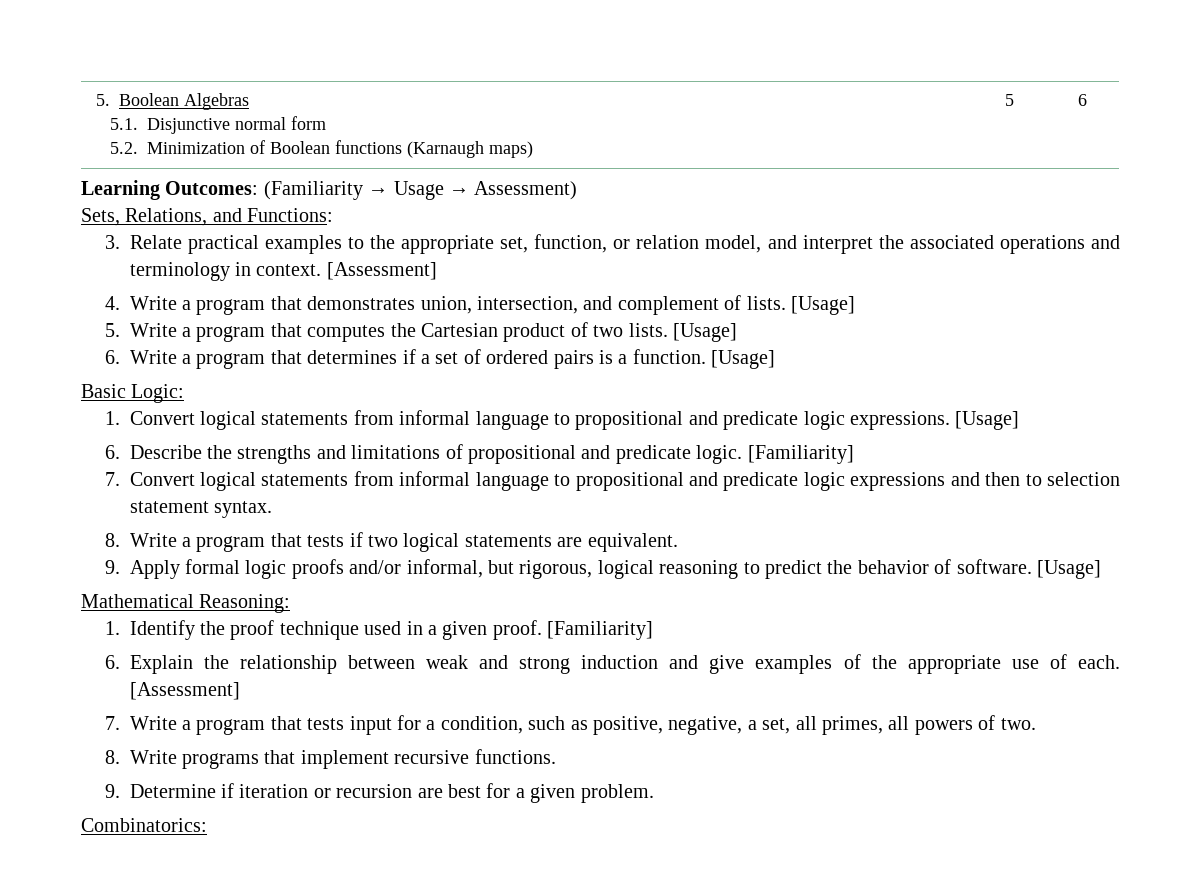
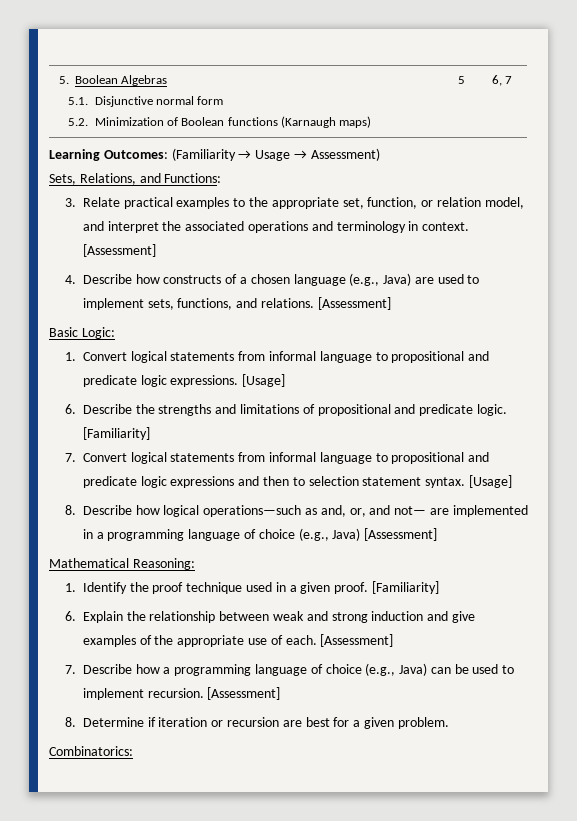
  5. Boolean Algebras
  5.1. Disjunctive normal form
- 5.2. Minimization of Boolean functions (Karnaugh maps) | 5 | 6
+ 5.2. Minimization of Boolean functions (Karnaugh maps) | 5 | 6, 7
- 4. Write a program that demonstrates union, intersection, and complement of lists. [Usage]
- 5. Write a program that computes the Cartesian product of two lists. [Usage]
- 6. Write a program that determines if a set of ordered pairs is a function. [Usage]
+ 4. Describe how constructs of a chosen language (e.g., Java) are used to implement sets, functions, and relations. [Assessment]
- 7. Convert logical statements from informal language to propositional and predicate logic expressions and then to selection statement syntax.
- 8. Write a program that tests if two logical statements are equivalent.
- 9. Apply formal logic proofs and/or informal, but rigorous, logical reasoning to predict the behavior of software. [Usage]
+ 7. Convert logical statements from informal language to propositional and predicate logic expressions and then to selection statement syntax. [Usage]
+ 8. Describe how logical operations—such as and, or, and not— are implemented in a programming language of choice (e.g., Java) [Assessment]
- 7. Write a program that tests input for a condition, such as positive, negative, a set, all primes, all powers of two.
- 8. Write programs that implement recursive functions.
- 9. Determine if iteration or recursion are best for a given problem.
+ 7. Describe how a programming language of choice (e.g., Java) can be used to implement recursion. [Assessment]
+ 8. Determine if iteration or recursion are best for a given problem.

